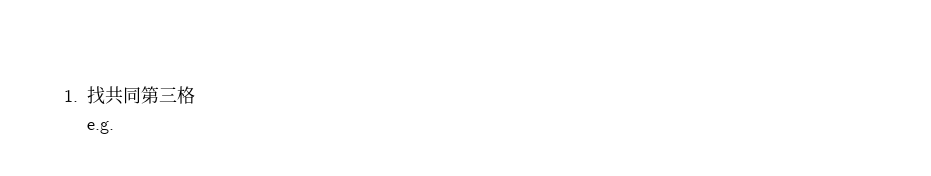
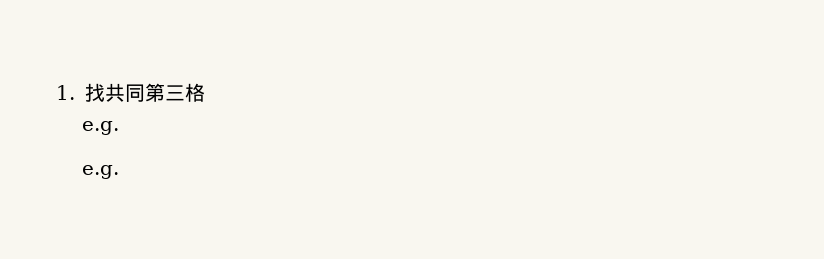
  1.找共同第三格
+ e.g.

